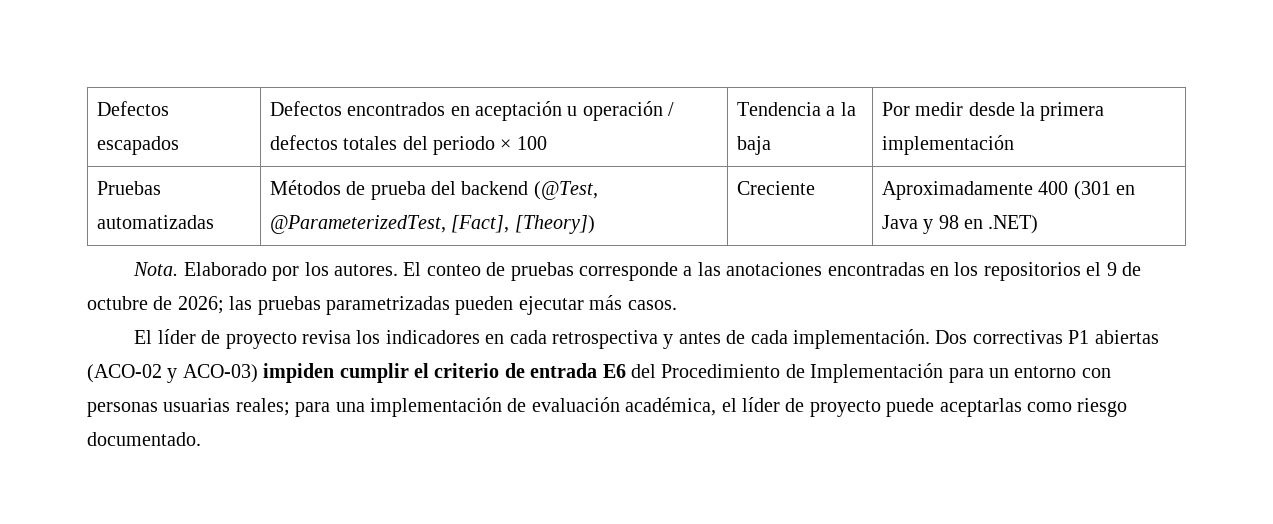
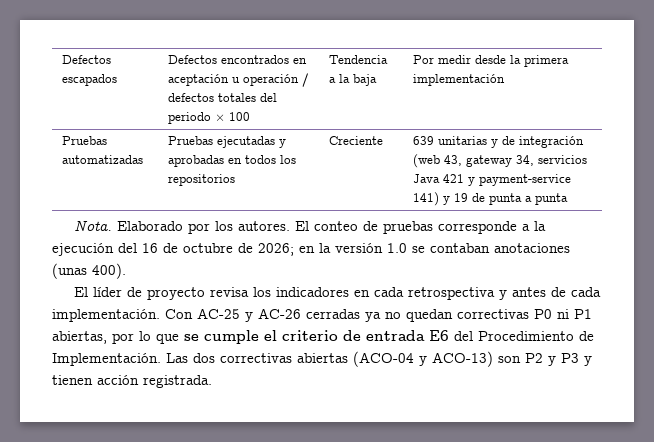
- Pruebas automatizadas | Métodos de prueba del backend (@Test, @ParameterizedTest, [Fact], [Theory]) | Creciente | Aproximadamente 400 (301 en Java y 98 en .NET)
+ Pruebas automatizadas | Pruebas ejecutadas y aprobadas en todos los repositorios | Creciente | 639 unitarias y de integración (web 43, gateway 34, servicios Java 421 y payment-service 141) y 19 de punta a punta
- El conteo de pruebas corresponde a las anotaciones encontradas en los repositorios el 9 de octubre de 2026; las pruebas parametrizadas pueden ejecutar más casos.
+ El conteo de pruebas corresponde a la ejecución del 16 de octubre de 2026; en la versión 1.0 se contaban anotaciones (unas 400).
- Dos correctivas P1 abiertas (ACO-02 y ACO-03) impiden cumplir el criterio de entrada E6 del Procedimiento de Implementación para un entorno con personas usuarias reales; para una implementación de evaluación académica, el líder de proyecto puede aceptarlas como riesgo documentado.
+ Con AC-25 y AC-26 cerradas ya no quedan correctivas P0 ni P1 abiertas, por lo que se cumple el criterio de entrada E6 del Procedimiento de Implementación. Las dos correctivas abiertas (ACO-04 y ACO-13) son P2 y P3 y tienen acción registrada.

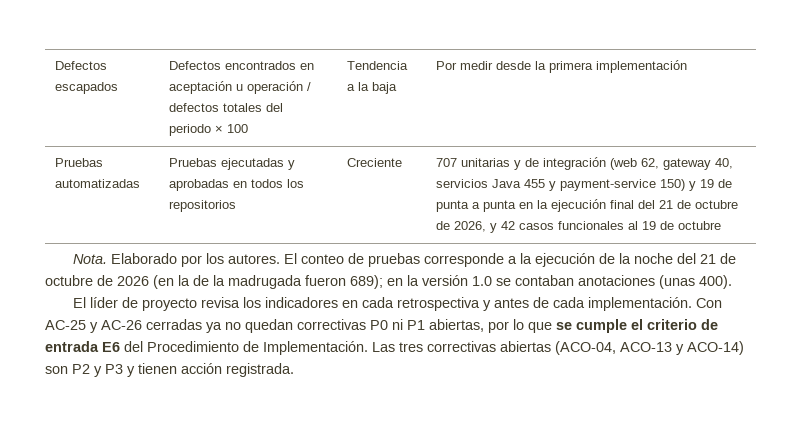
- 639 unitarias y de integración (web 43, gateway 34, servicios Java 421 y payment-service 141) y 19 de punta a punta
+ 707 unitarias y de integración (web 62, gateway 40, servicios Java 455 y payment-service 150) y 19 de punta a punta en la ejecución final del 21 de octubre de 2026, y 42 casos funcionales al 19 de octubre
- El conteo de pruebas corresponde a la ejecución del 16 de octubre de 2026; en la versión 1.0 se contaban anotaciones (unas 400).
+ El conteo de pruebas corresponde a la ejecución de la noche del 21 de octubre de 2026 (en la de la madrugada fueron 689); en la versión 1.0 se contaban anotaciones (unas 400).
- Las dos correctivas abiertas (ACO-04 y ACO-13) son P2 y P3 y tienen acción registrada.
+ Las tres correctivas abiertas (ACO-04, ACO-13 y ACO-14) son P2 y P3 y tienen acción registrada.

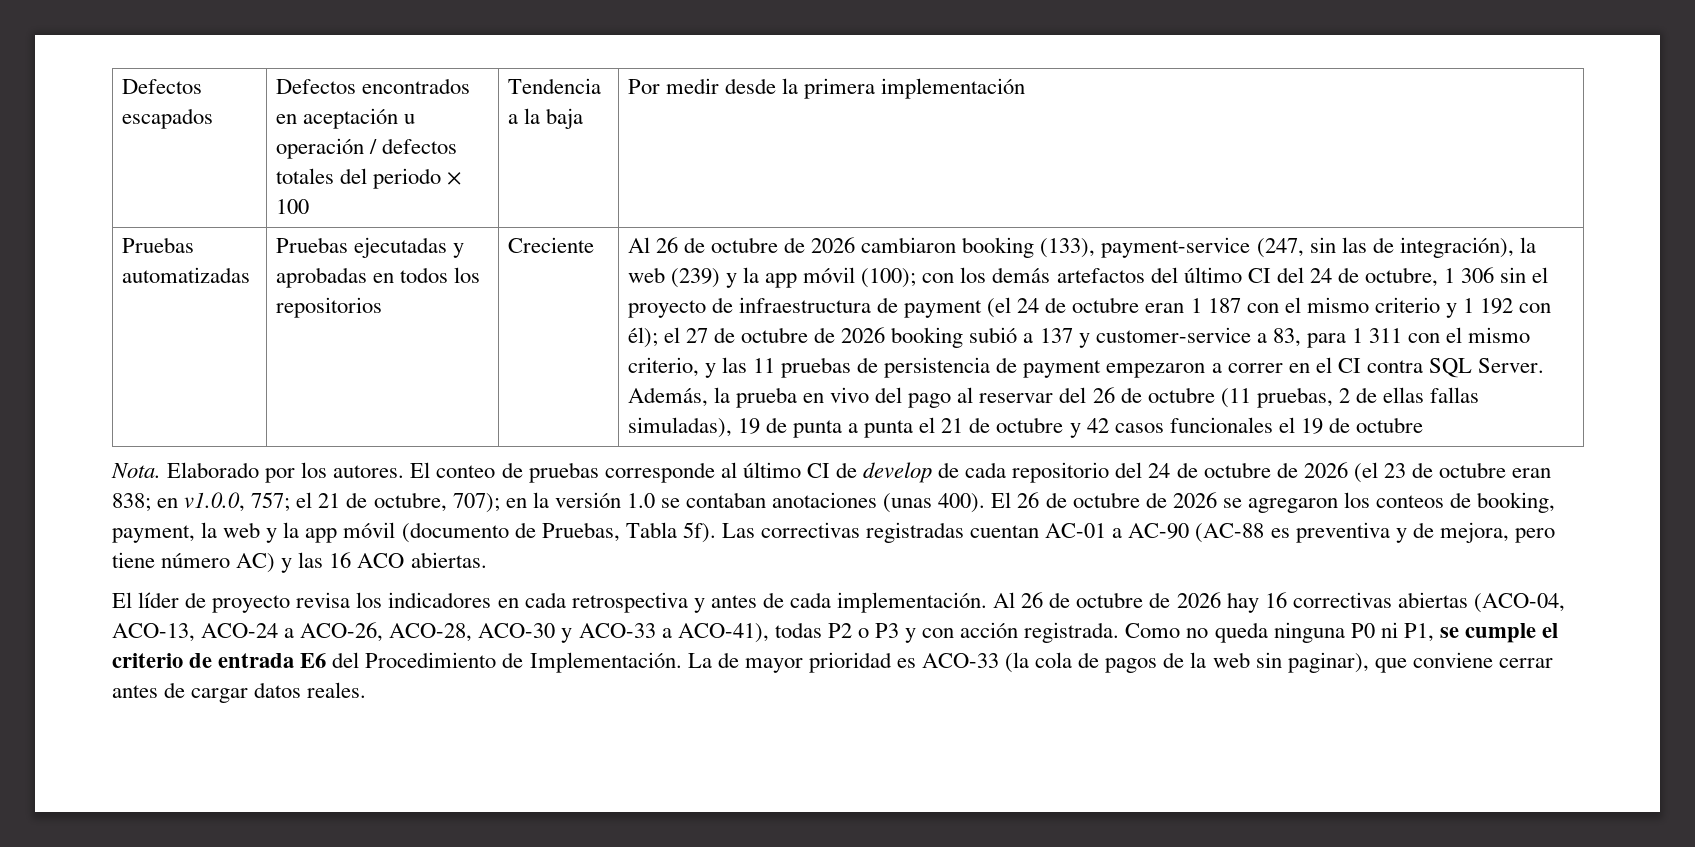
- 707 unitarias y de integración (web 62, gateway 40, servicios Java 455 y payment-service 150) y 19 de punta a punta en la ejecución final del 21 de octubre de 2026, y 42 casos funcionales al 19 de octubre
+ Al 26 de octubre de 2026 cambiaron booking (133), payment-service (247, sin las de integración), la web (239) y la app móvil (100); con los demás artefactos del último CI del 24 de octubre, 1 306 sin el proyecto de infraestructura de payment (el 24 de octubre eran 1 187 con el mismo criterio y 1 192 con él); el 27 de octubre de 2026 booking subió a 137 y customer-service a 83, para 1 311 con el mismo criterio, y las 11 pruebas de persistencia de payment empezaron a correr en el CI contra SQL Server. Además, la prueba en vivo del pago al reservar del 26 de octubre (11 pruebas, 2 de ellas fallas simuladas), 19 de punta a punta el 21 de octubre y 42 casos funcionales el 19 de octubre
- El conteo de pruebas corresponde a la ejecución de la noche del 21 de octubre de 2026 (en la de la madrugada fueron 689); en la versión 1.0 se contaban anotaciones (unas 400).
+ El conteo de pruebas corresponde al último CI de develop de cada repositorio del 24 de octubre de 2026 (el 23 de octubre eran 838; en v1.0.0, 757; el 21 de octubre, 707); en la versión 1.0 se contaban anotaciones (unas 400). El 26 de octubre de 2026 se agregaron los conteos de booking, payment, la web y la app móvil (documento de Pruebas, Tabla 5f). Las correctivas registradas cuentan AC-01 a AC-90 (AC-88 es preventiva y de mejora, pero tiene número AC) y las 16 ACO abiertas.
- Con AC-25 y AC-26 cerradas ya no quedan correctivas P0 ni P1 abiertas, por lo que se cumple el criterio de entrada E6 del Procedimiento de Implementación.
+ Al 26 de octubre de 2026 hay 16 correctivas abiertas (ACO-04, ACO-13, ACO-24 a ACO-26, ACO-28, ACO-30 y ACO-33 a ACO-41), todas P2 o P3 y con acción registrada. Como no queda ninguna P0 ni P1, se cumple el criterio de entrada E6 del Procedimiento de Implementación.
- Las tres correctivas abiertas (ACO-04, ACO-13 y ACO-14) son P2 y P3 y tienen acción registrada.
+ La de mayor prioridad es ACO-33 (la cola de pagos de la web sin paginar), que conviene cerrar antes de cargar datos reales.

